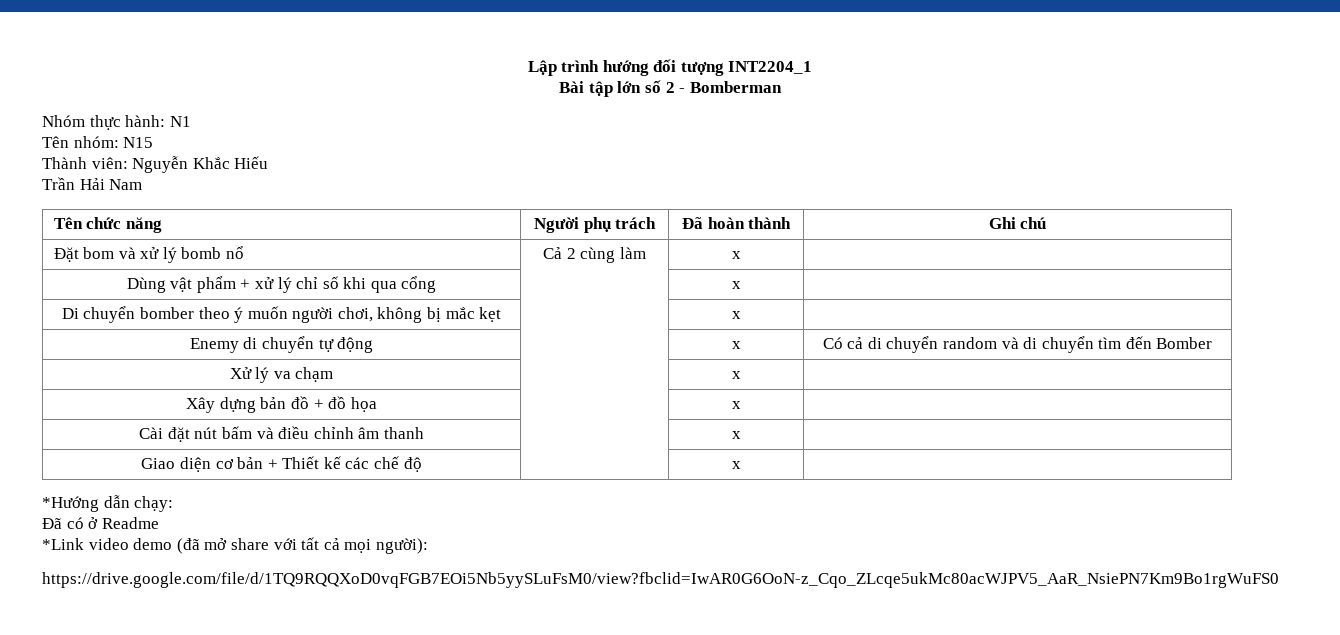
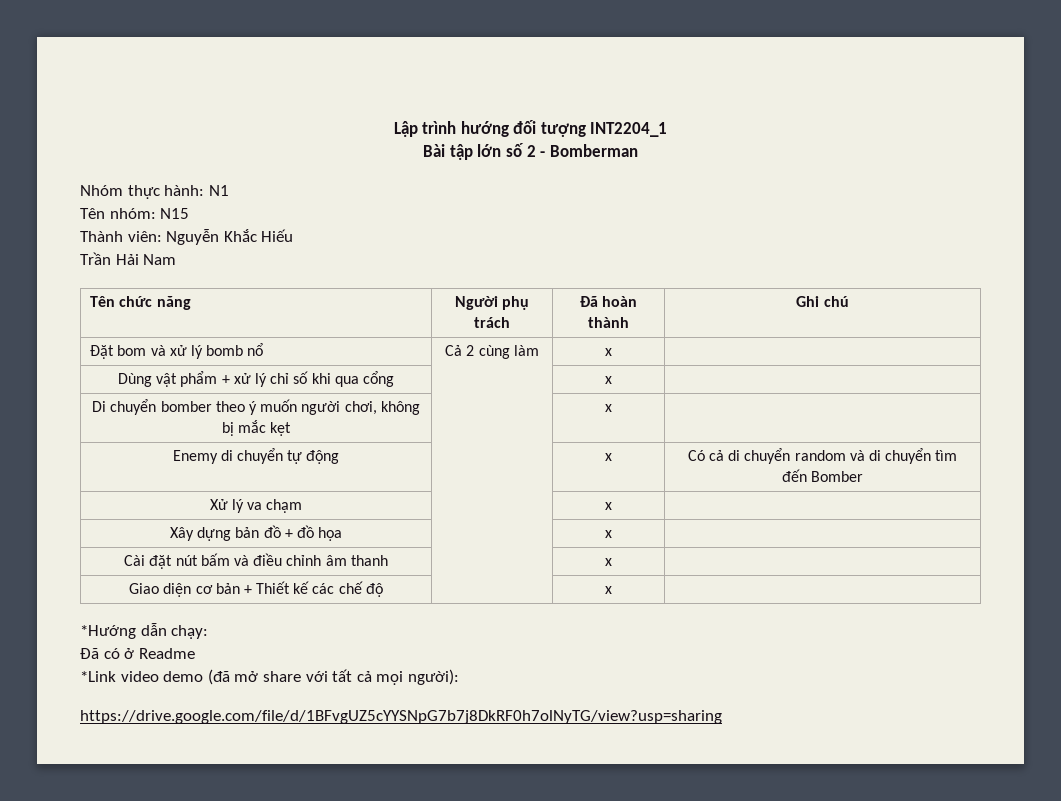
- https://drive.google.com/file/d/1TQ9RQQXoD0vqFGB7EOi5Nb5yySLuFsM0/view?fbclid=IwAR0G6OoN-z_Cqo_ZLcqe5ukMc80acWJPV5_AaR_NsiePN7Km9Bo1rgWuFS0
+ https://drive.google.com/file/d/1BFvgUZ5cYYSNpG7b7j8DkRF0h7olNyTG/view?usp=sharing

